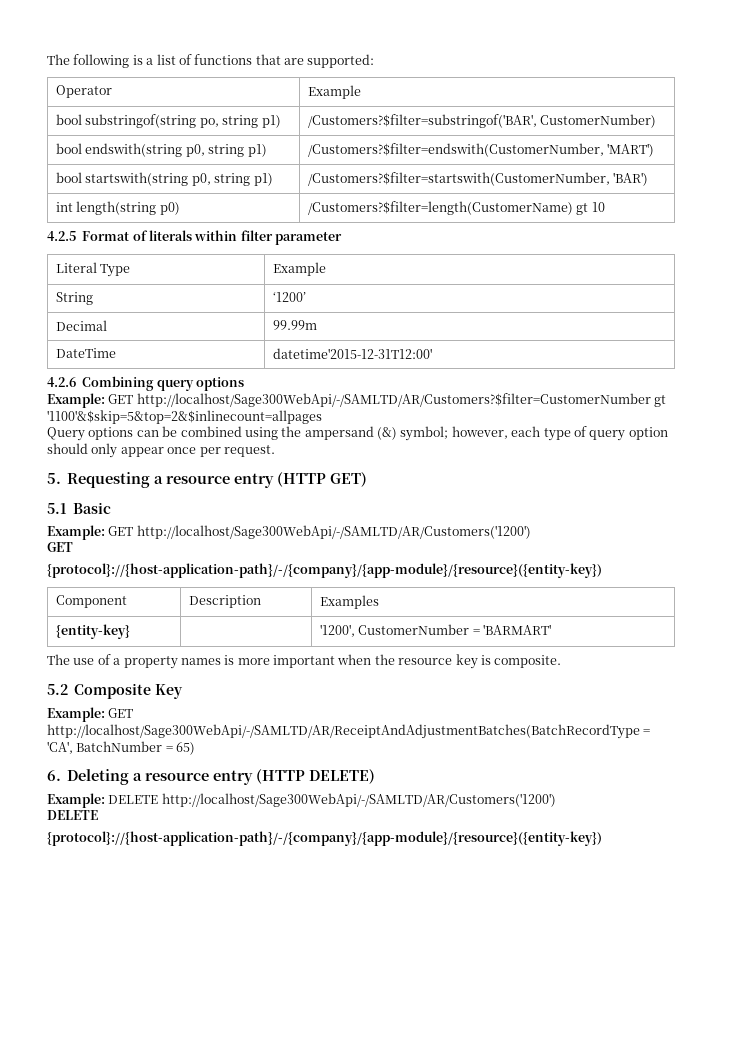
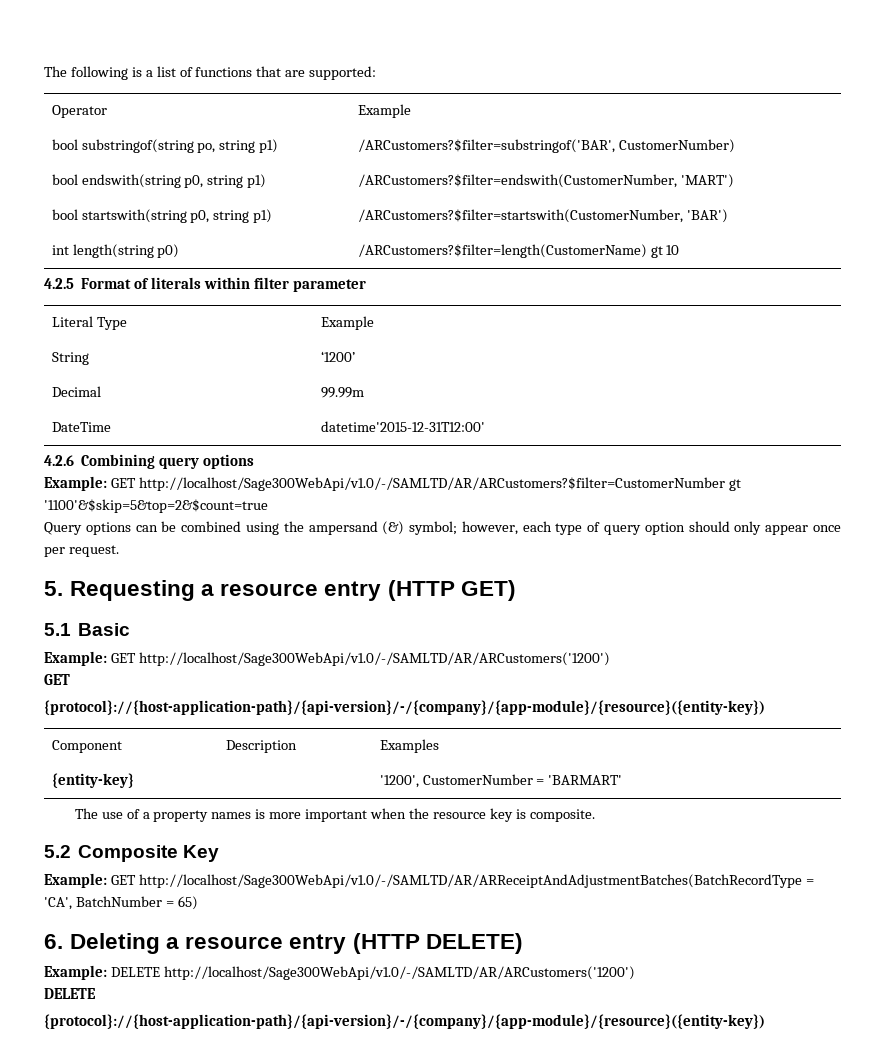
- bool substringof(string po, string p1) | /Customers?$filter=substringof('BAR', CustomerNumber)
+ bool substringof(string po, string p1) | /ARCustomers?$filter=substringof('BAR', CustomerNumber)
- bool endswith(string p0, string p1) | /Customers?$filter=endswith(CustomerNumber, 'MART')
+ bool endswith(string p0, string p1) | /ARCustomers?$filter=endswith(CustomerNumber, 'MART')
- bool startswith(string p0, string p1) | /Customers?$filter=startswith(CustomerNumber, 'BAR')
+ bool startswith(string p0, string p1) | /ARCustomers?$filter=startswith(CustomerNumber, 'BAR')
- int length(string p0) | /Customers?$filter=length(CustomerName) gt 10
+ int length(string p0) | /ARCustomers?$filter=length(CustomerName) gt 10
- Example: GET http://localhost/Sage300WebApi/-/SAMLTD/AR/Customers?$filter=CustomerNumber gt '1100'&$skip=5&top=2&$inlinecount=allpages
+ Example: GET http://localhost/Sage300WebApi/v1.0/-/SAMLTD/AR/ARCustomers?$filter=CustomerNumber gt '1100'&$skip=5&top=2&$count=true
- Example: GET http://localhost/Sage300WebApi/-/SAMLTD/AR/Customers('1200')
+ Example: GET http://localhost/Sage300WebApi/v1.0/-/SAMLTD/AR/ARCustomers('1200')
  GET
- {protocol}://{host-application-path}/-/{company}/{app-module}/{resource}({entity-key})
+ {protocol}://{host-application-path}/{api-version}/-/{company}/{app-module}/{resource}({entity-key})
- Example: GET http://localhost/Sage300WebApi/-/SAMLTD/AR/ReceiptAndAdjustmentBatches(BatchRecordType = 'CA', BatchNumber = 65)
+ Example: GET http://localhost/Sage300WebApi/v1.0/-/SAMLTD/AR/ARReceiptAndAdjustmentBatches(BatchRecordType = 'CA', BatchNumber = 65)
- Example: DELETE http://localhost/Sage300WebApi/-/SAMLTD/AR/Customers('1200')
+ Example: DELETE http://localhost/Sage300WebApi/v1.0/-/SAMLTD/AR/ARCustomers('1200')
  DELETE
- {protocol}://{host-application-path}/-/{company}/{app-module}/{resource}({entity-key})
+ {protocol}://{host-application-path}/{api-version}/-/{company}/{app-module}/{resource}({entity-key})

